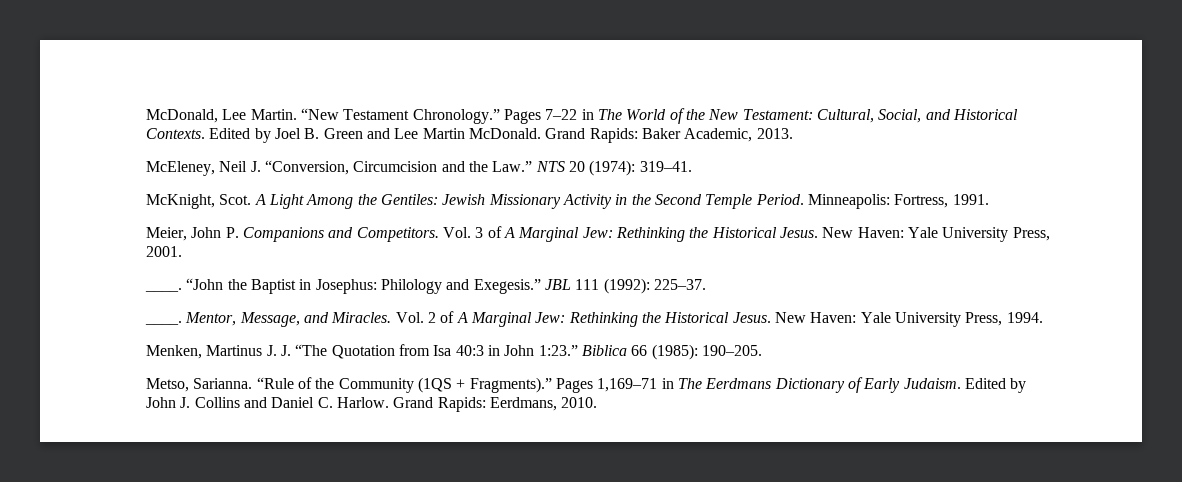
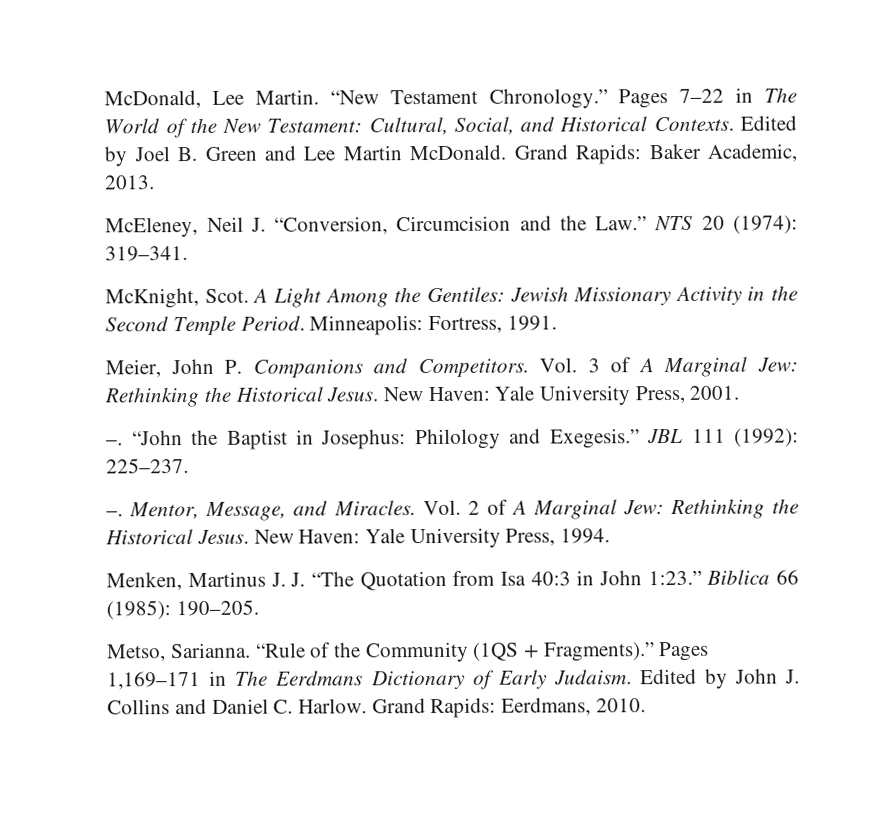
- McEleney, Neil J. “Conversion, Circumcision and the Law.” NTS 20 (1974): 319–41.
+ McEleney, Neil J. “Conversion, Circumcision and the Law.” NTS 20 (1974): 319–341.
  New Haven: Yale University Press, 2001.
- ____.
+ –.
- JBL 111 (1992): 225–37.
- ____.
+ JBL 111 (1992): 225–237.
+ –.
- Pages 1,169–71 in The Eerdmans Dictionary of Early Judaism.
+ Pages 1,169–171 in The Eerdmans Dictionary of Early Judaism.

